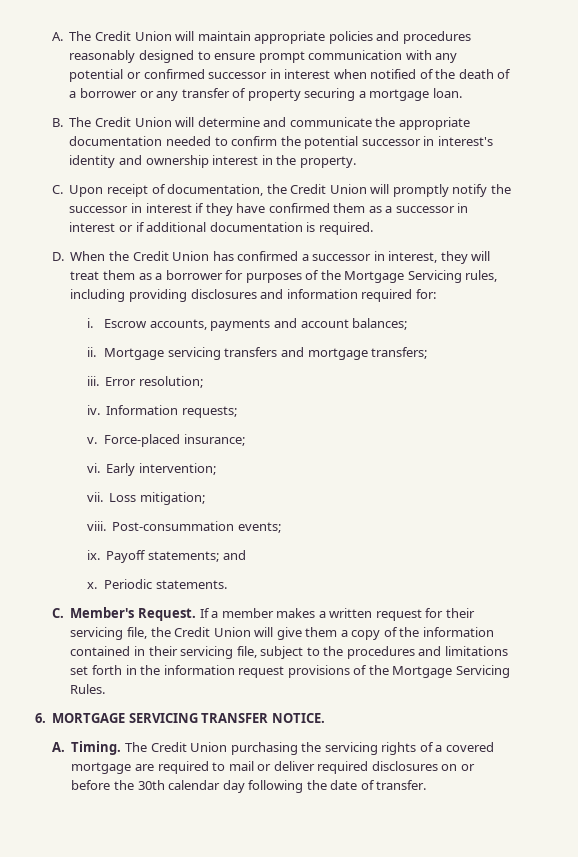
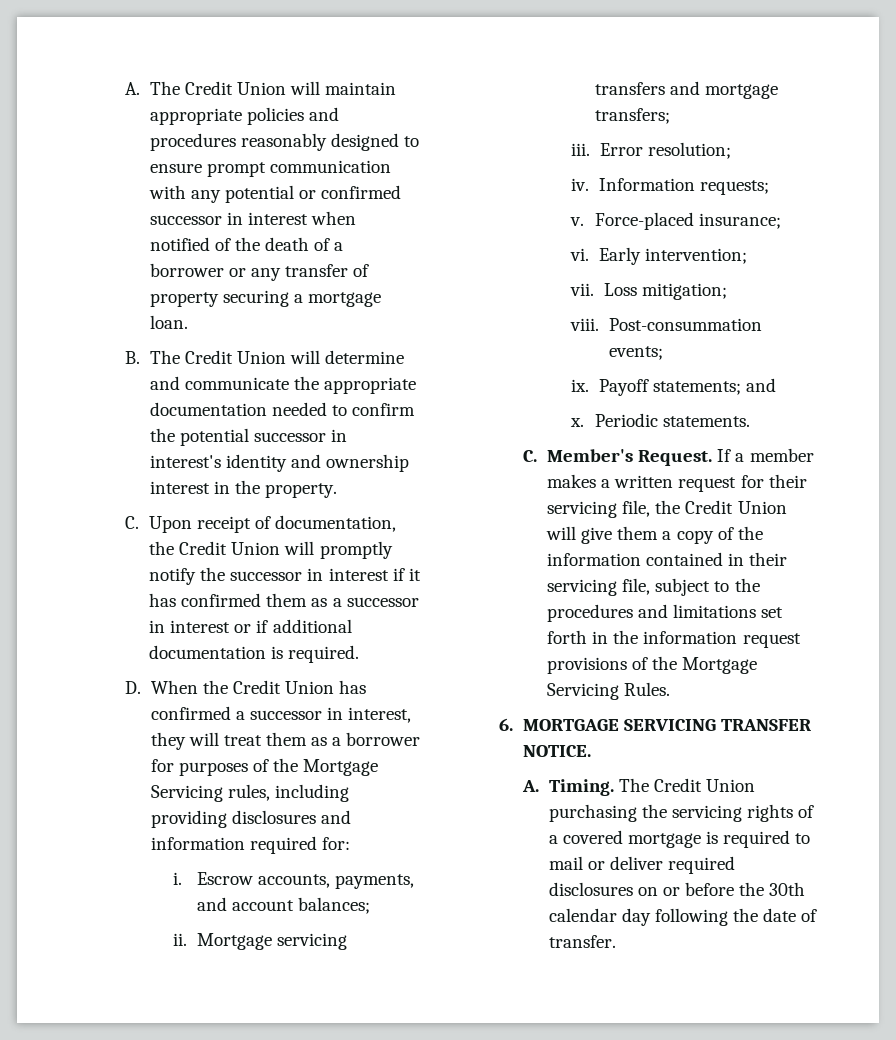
- C. Upon receipt of documentation, the Credit Union will promptly notify the successor in interest if they have confirmed them as a successor in interest or if additional documentation is required.
+ C. Upon receipt of documentation, the Credit Union will promptly notify the successor in interest if it has confirmed them as a successor in interest or if additional documentation is required.
- Escrow accounts, payments and account balances;
+ Escrow accounts, payments, and account balances;
- The Credit Union purchasing the servicing rights of a covered mortgage are required to mail or deliver required disclosures on or before the 30th calendar day following the date of transfer.
+ The Credit Union purchasing the servicing rights of a covered mortgage is required to mail or deliver required disclosures on or before the 30th calendar day following the date of transfer.

